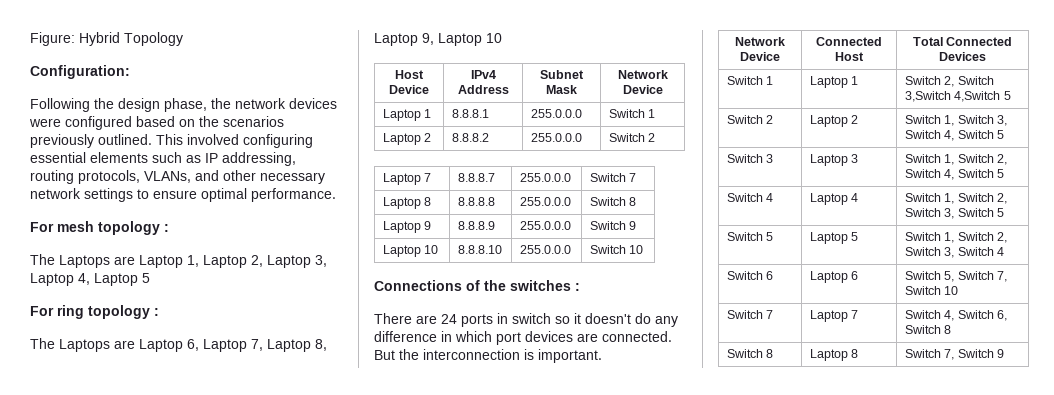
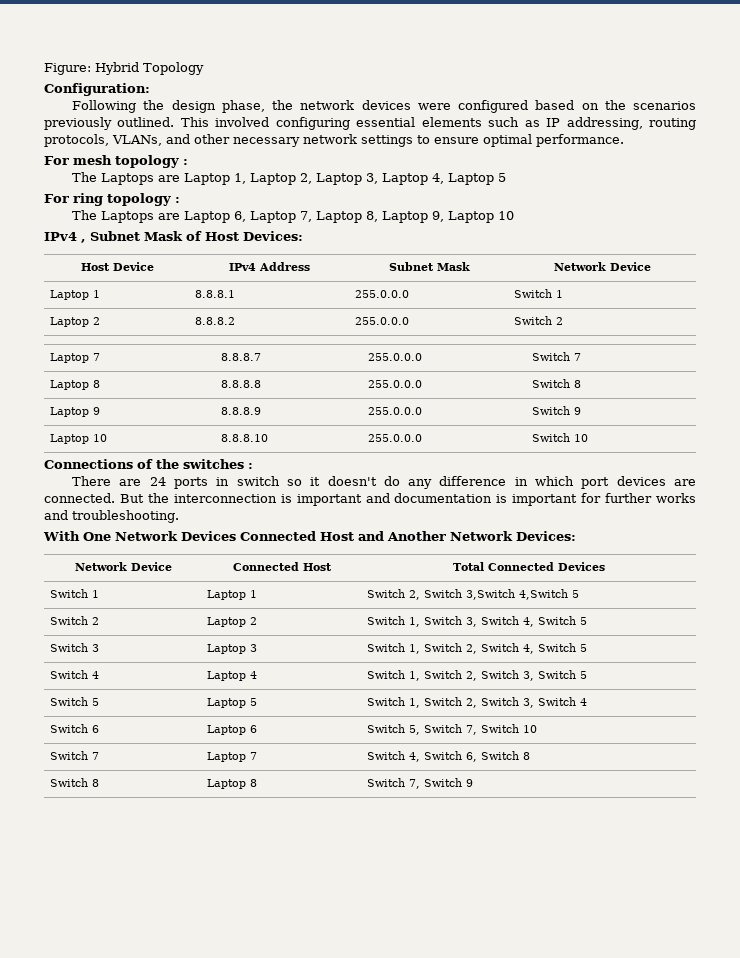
+ IPv4 , Subnet Mask of Host Devices:
- But the interconnection is important.
+ But the interconnection is important and documentation is important for further works and troubleshooting.
+ With One Network Devices Connected Host and Another Network Devices:

